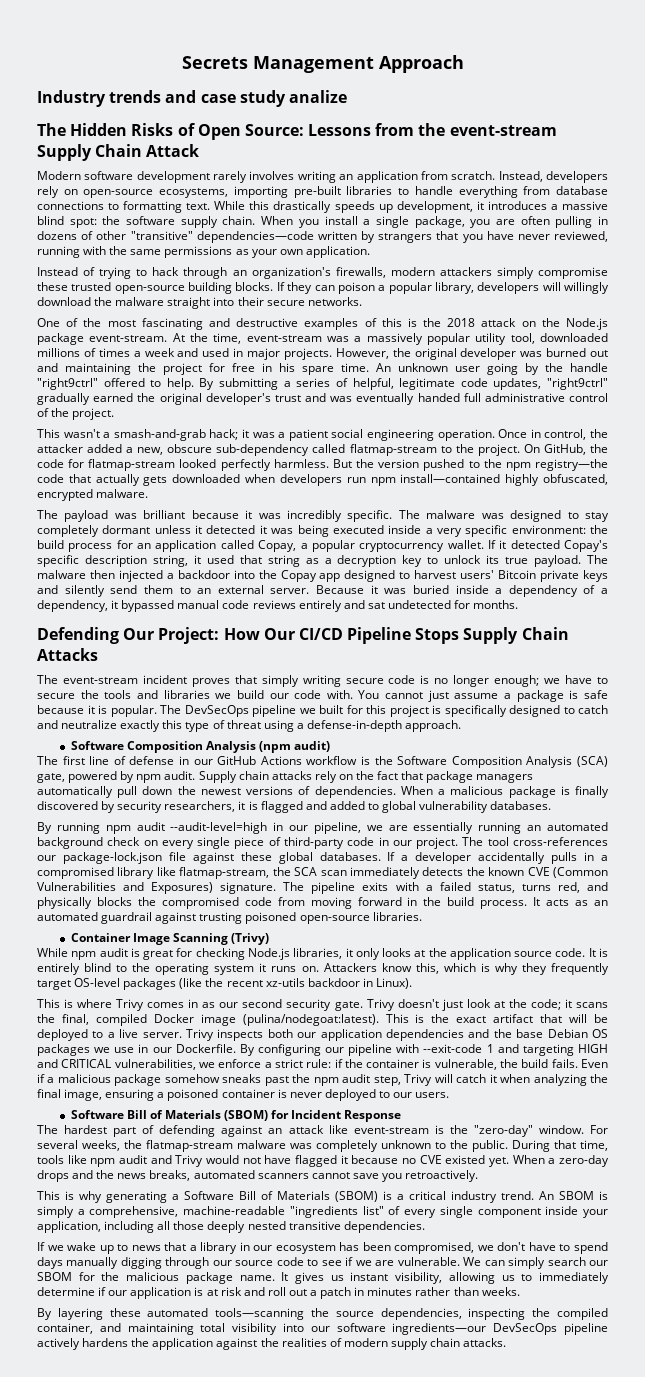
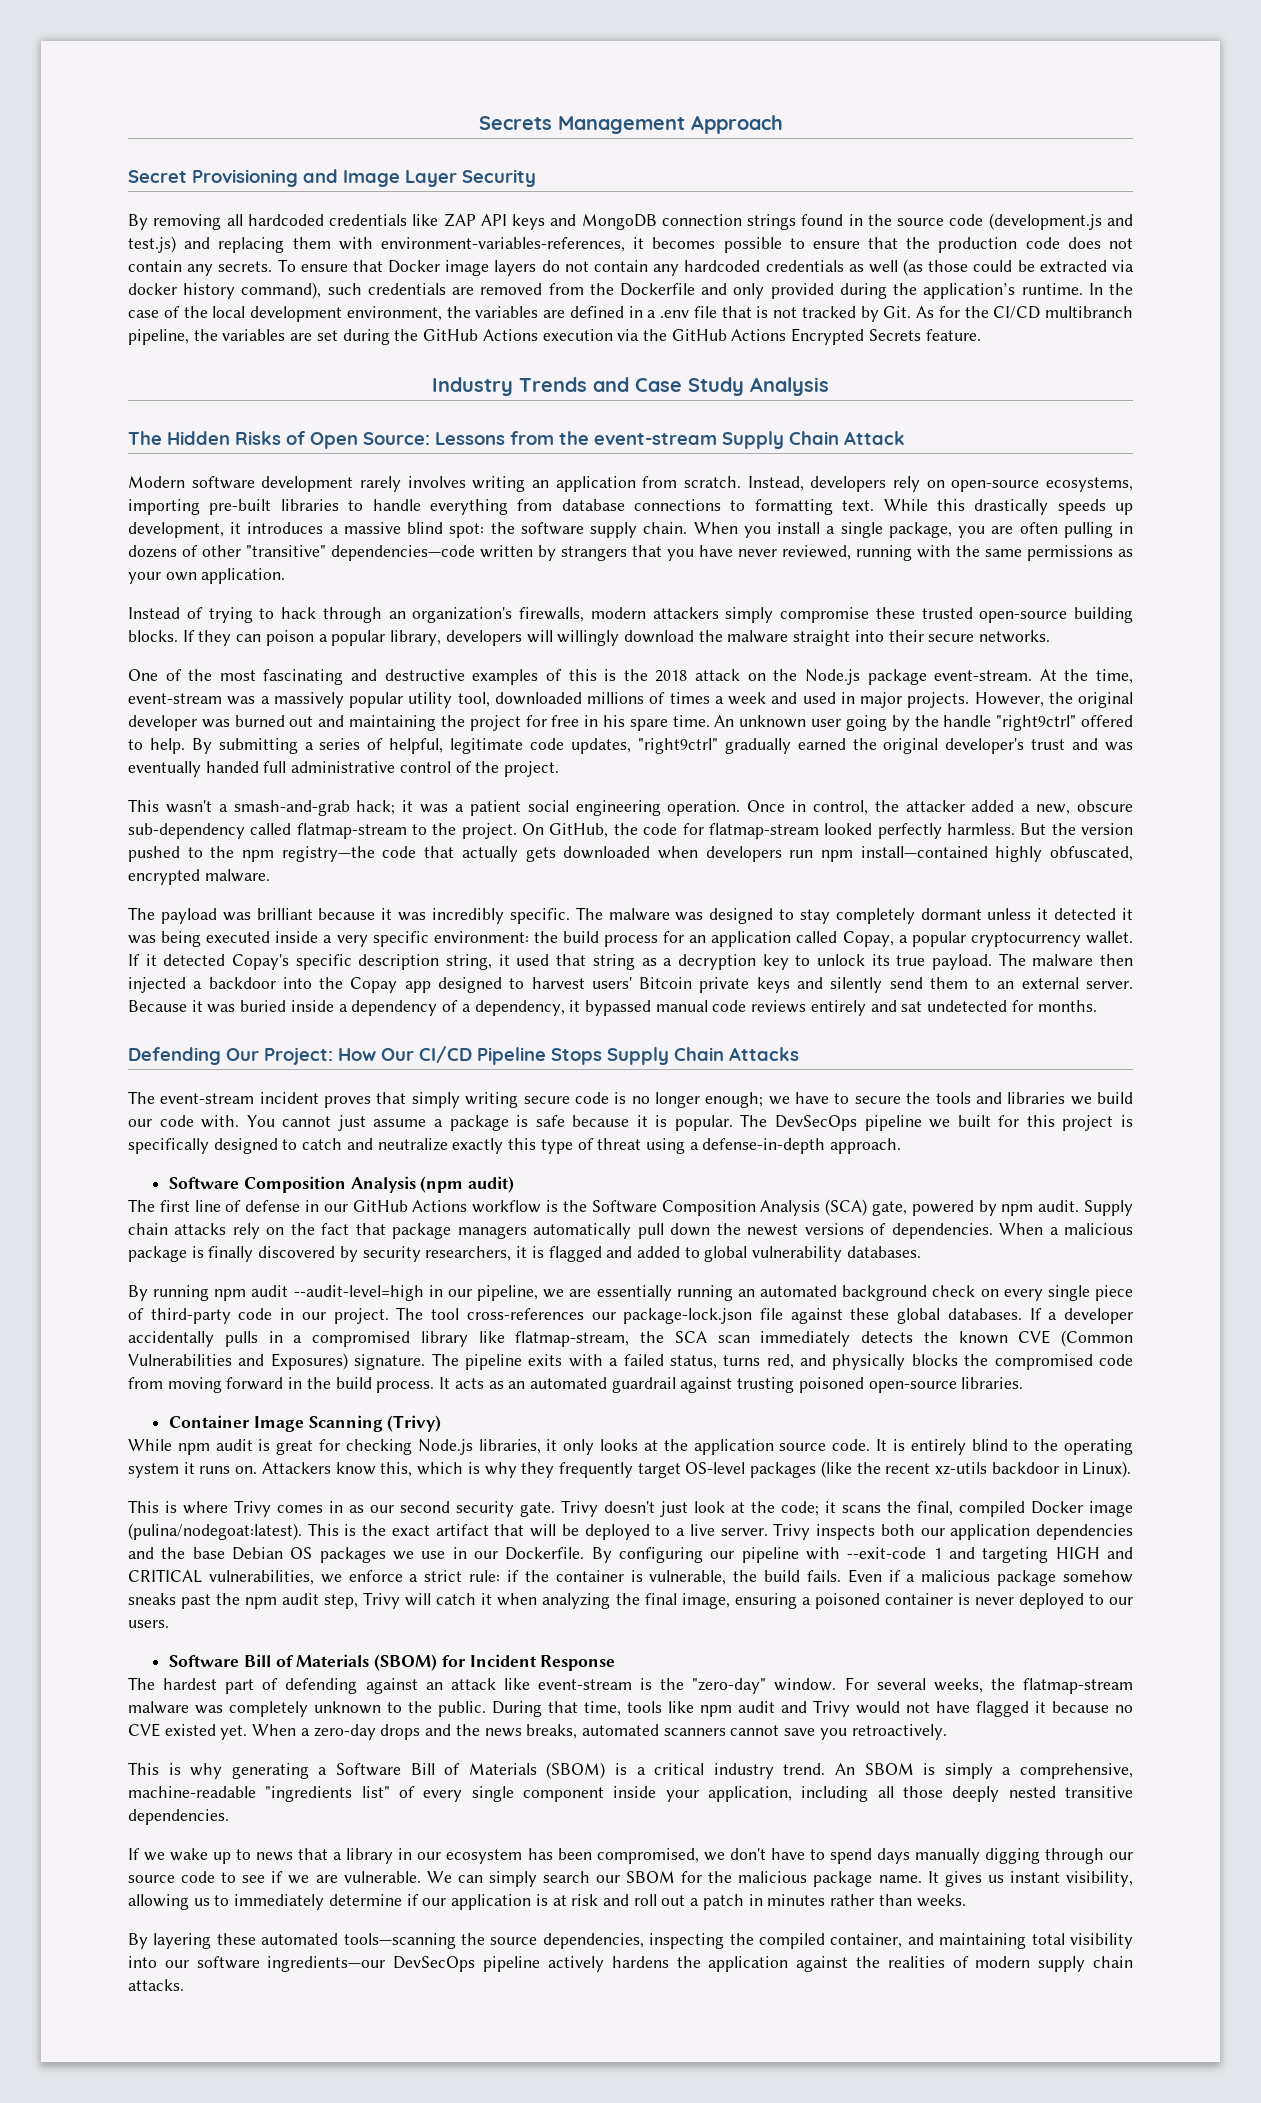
- Industry trends and case study analize
+ Secret Provisioning and Image Layer Security
+ By removing all hardcoded credentials like ZAP API keys and MongoDB connection strings found in the source code (development.js and test.js) and replacing them with environment-variables-references, it becomes possible to ensure that the production code does not contain any secrets. To ensure that Docker image layers do not contain any hardcoded credentials as well (as those could be extracted via docker history command), such credentials are removed from the Dockerfile and only provided during the application’s runtime. In the case of the local development environment, the variables are defined in a .env file that is not tracked by Git. As for the CI/CD multibranch pipeline, the variables are set during the GitHub Actions execution via the GitHub Actions Encrypted Secrets feature.
+ Industry Trends and Case Study Analysis

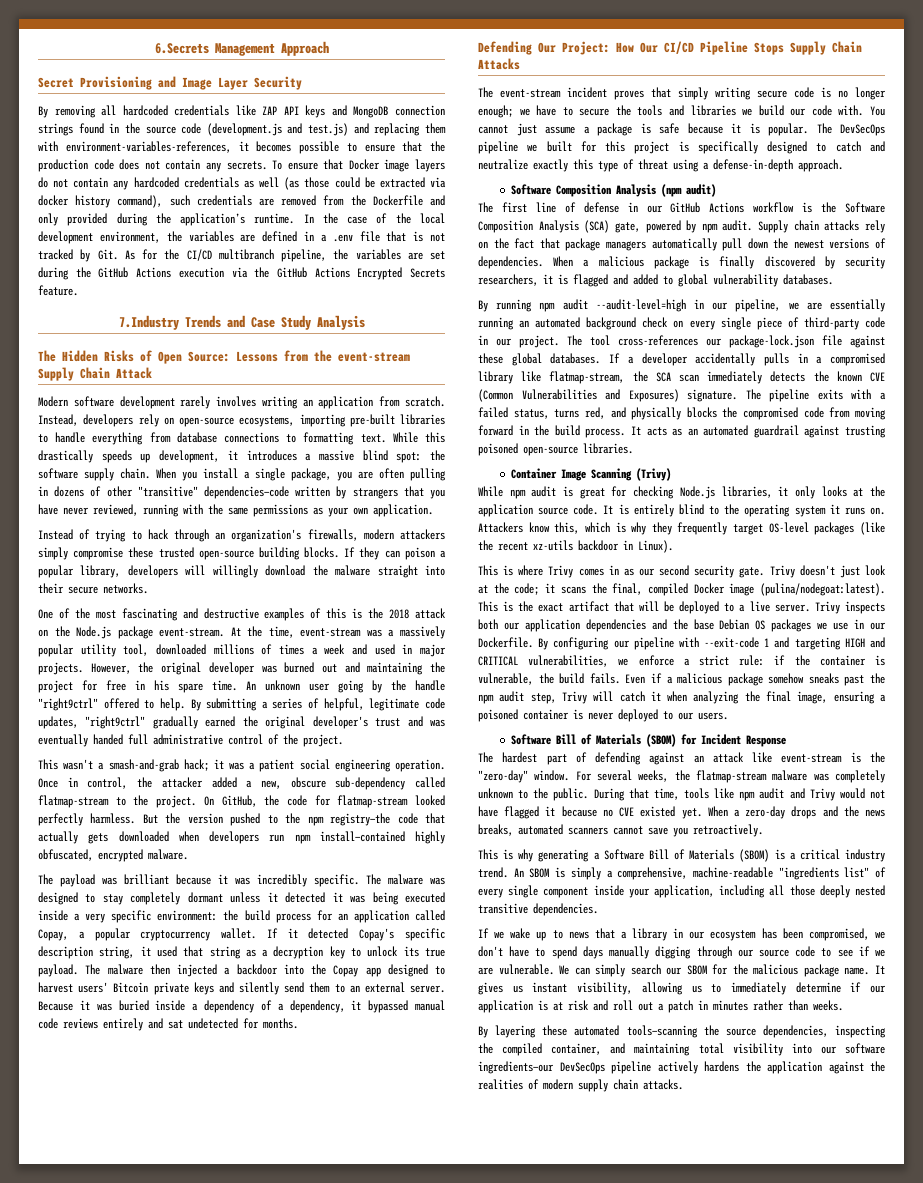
- Secrets Management Approach
+ 6.Secrets Management Approach
- Industry Trends and Case Study Analysis
+ 7.Industry Trends and Case Study Analysis

